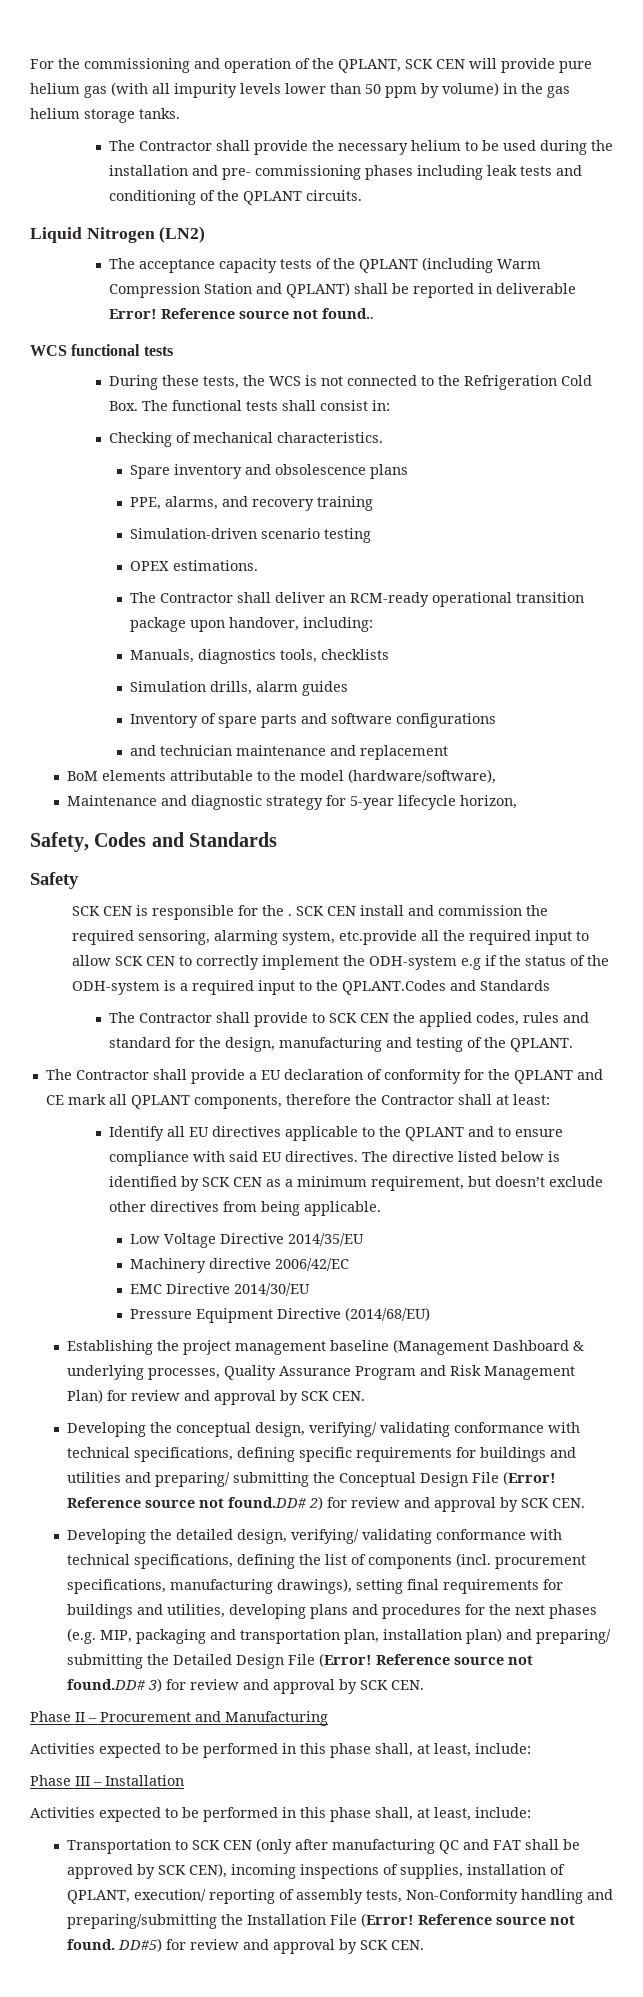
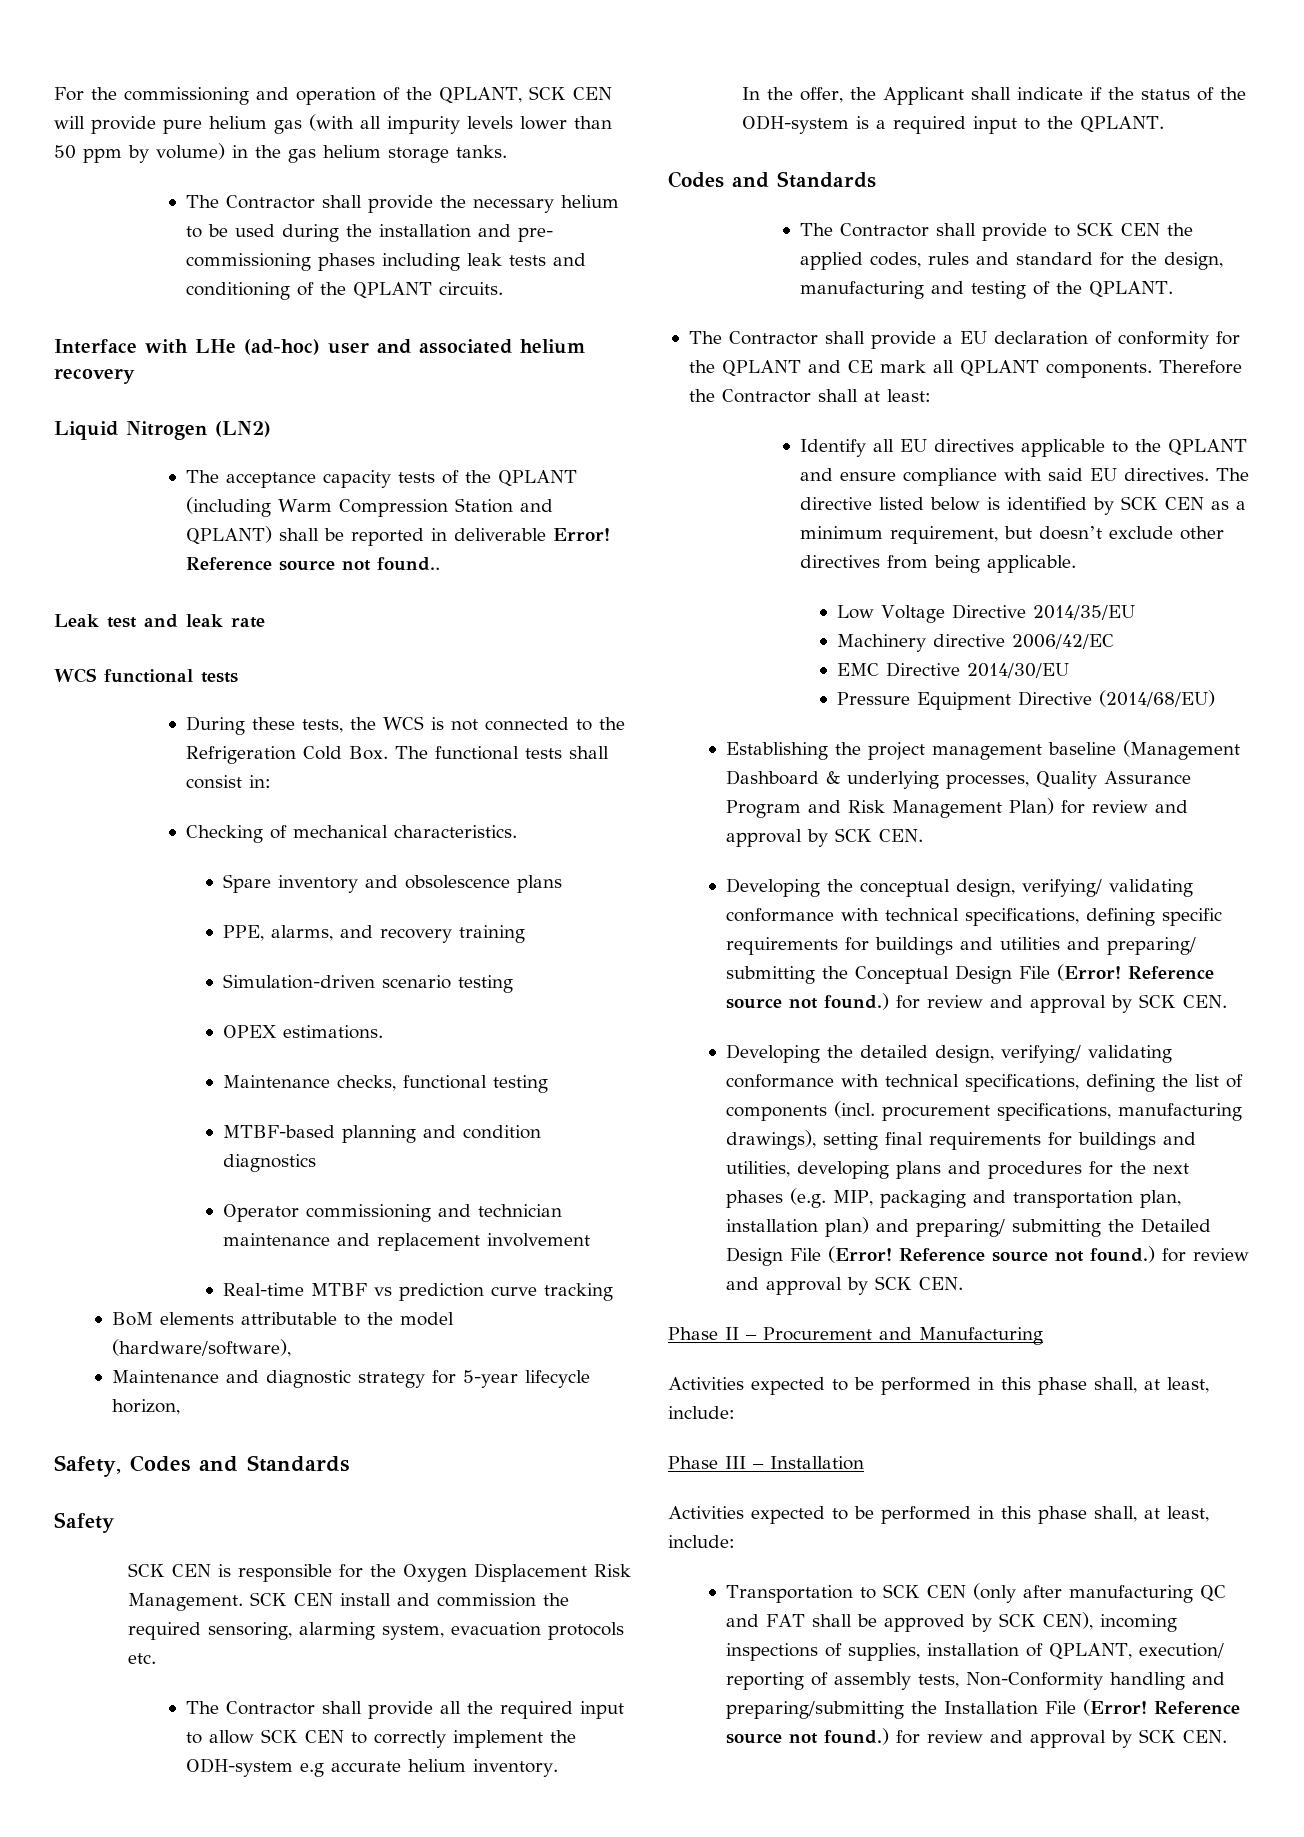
+ Interface with LHe (ad-hoc) user and associated helium recovery
+ Leak test and leak rate
- The Contractor shall deliver an RCM-ready operational transition package upon handover, including:
- Manuals, diagnostics tools, checklists
- Simulation drills, alarm guides
- Inventory of spare parts and software configurations
- and technician maintenance and replacement
+ Maintenance checks, functional testing
+ MTBF-based planning and condition diagnostics
+ Operator commissioning and technician maintenance and replacement involvement
+ Real-time MTBF vs prediction curve tracking
- SCK CEN is responsible for the .
+ SCK CEN is responsible for the Oxygen Displacement Risk Management.
- SCK CEN install and commission the required sensoring, alarming system, etc.provide all the required input to allow SCK CEN to correctly implement the ODH-system e.g if the status of the ODH-system is a required input to the QPLANT.Codes and Standards
+ SCK CEN install and commission the required sensoring, alarming system, evacuation protocols etc.
+ The Contractor shall provide all the required input to allow SCK CEN to correctly implement the ODH-system e.g accurate helium inventory.
+ In the offer, the Applicant shall indicate if the status of the ODH-system is a required input to the QPLANT.
+ Codes and Standards
- The Contractor shall provide a EU declaration of conformity for the QPLANT and CE mark all QPLANT components, therefore the Contractor shall at least:
+ The Contractor shall provide a EU declaration of conformity for the QPLANT and CE mark all QPLANT components. Therefore the Contractor shall at least:
- Identify all EU directives applicable to the QPLANT and to ensure compliance with said EU directives.
+ Identify all EU directives applicable to the QPLANT and ensure compliance with said EU directives.
- Developing the conceptual design, verifying/ validating conformance with technical specifications, defining specific requirements for buildings and utilities and preparing/ submitting the Conceptual Design File (Error! Reference source not found.DD# 2) for review and approval by SCK CEN.
+ Developing the conceptual design, verifying/ validating conformance with technical specifications, defining specific requirements for buildings and utilities and preparing/ submitting the Conceptual Design File (Error! Reference source not found.) for review and approval by SCK CEN.
- Developing the detailed design, verifying/ validating conformance with technical specifications, defining the list of components (incl. procurement specifications, manufacturing drawings), setting final requirements for buildings and utilities, developing plans and procedures for the next phases (e.g. MIP, packaging and transportation plan, installation plan) and preparing/ submitting the Detailed Design File (Error! Reference source not found.DD# 3) for review and approval by SCK CEN.
+ Developing the detailed design, verifying/ validating conformance with technical specifications, defining the list of components (incl. procurement specifications, manufacturing drawings), setting final requirements for buildings and utilities, developing plans and procedures for the next phases (e.g. MIP, packaging and transportation plan, installation plan) and preparing/ submitting the Detailed Design File (Error! Reference source not found.) for review and approval by SCK CEN.
- Transportation to SCK CEN (only after manufacturing QC and FAT shall be approved by SCK CEN), incoming inspections of supplies, installation of QPLANT, execution/ reporting of assembly tests, Non-Conformity handling and preparing/submitting the Installation File (Error! Reference source not found. DD#5) for review and approval by SCK CEN.
+ Transportation to SCK CEN (only after manufacturing QC and FAT shall be approved by SCK CEN), incoming inspections of supplies, installation of QPLANT, execution/ reporting of assembly tests, Non-Conformity handling and preparing/submitting the Installation File (Error! Reference source not found.) for review and approval by SCK CEN.

